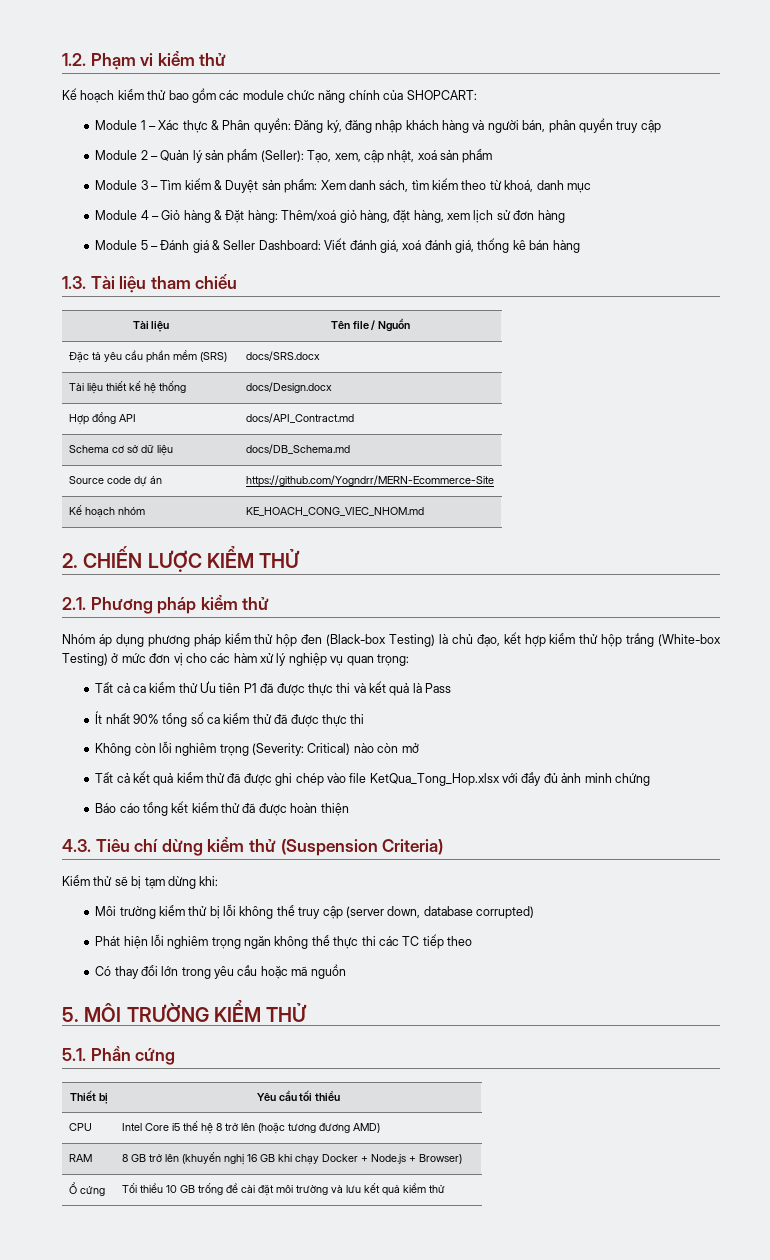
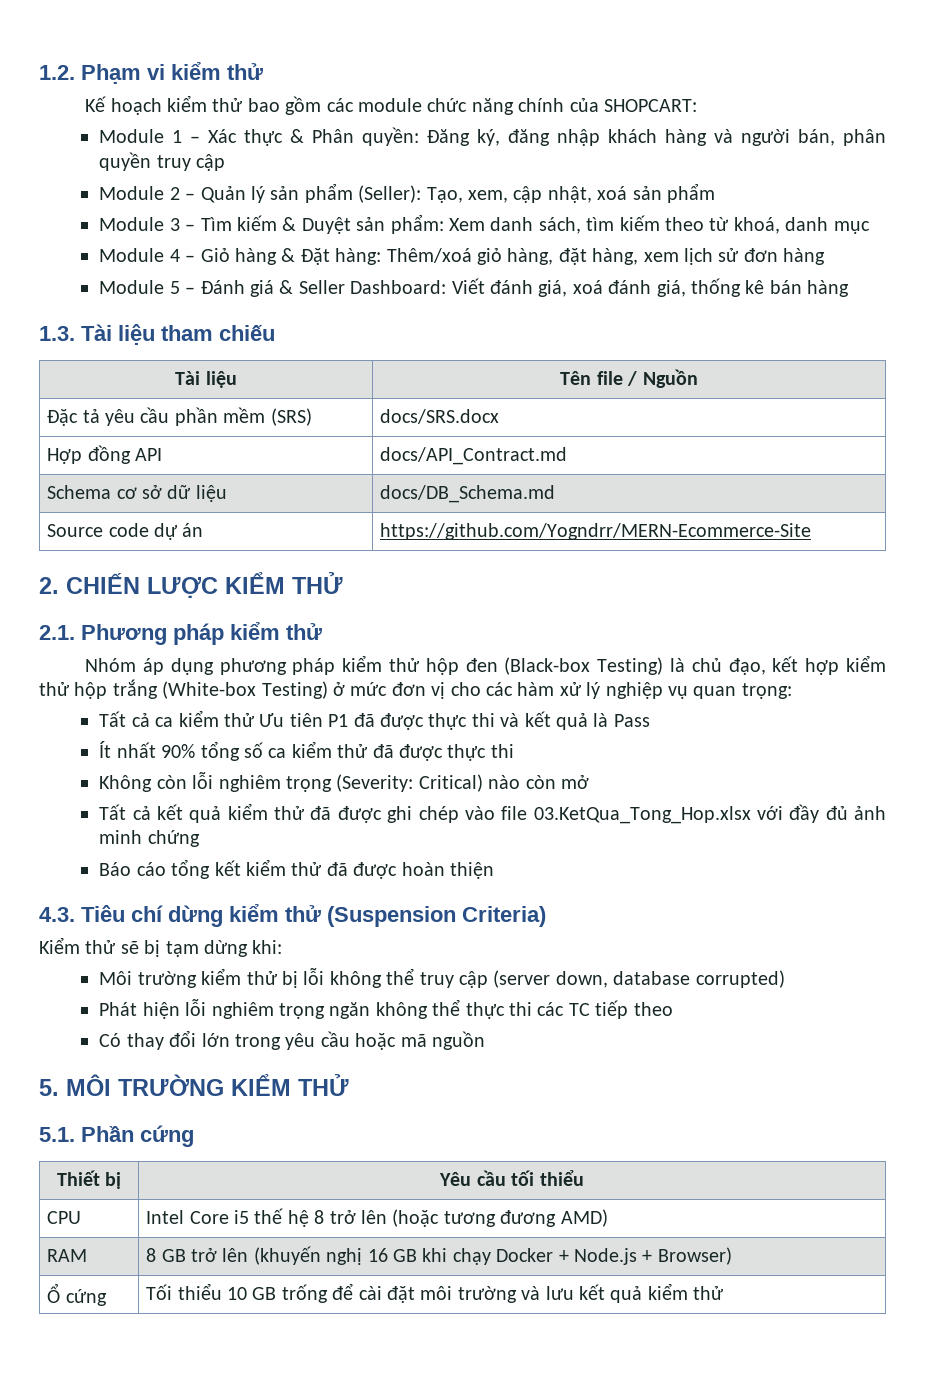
- Tài liệu thiết kế hệ thống | docs/Design.docx
- Kế hoạch nhóm | KE_HOACH_CONG_VIEC_NHOM.md
- Tất cả kết quả kiểm thử đã được ghi chép vào file KetQua_Tong_Hop.xlsx với đầy đủ ảnh minh chứng
+ Tất cả kết quả kiểm thử đã được ghi chép vào file 03.KetQua_Tong_Hop.xlsx với đầy đủ ảnh minh chứng

